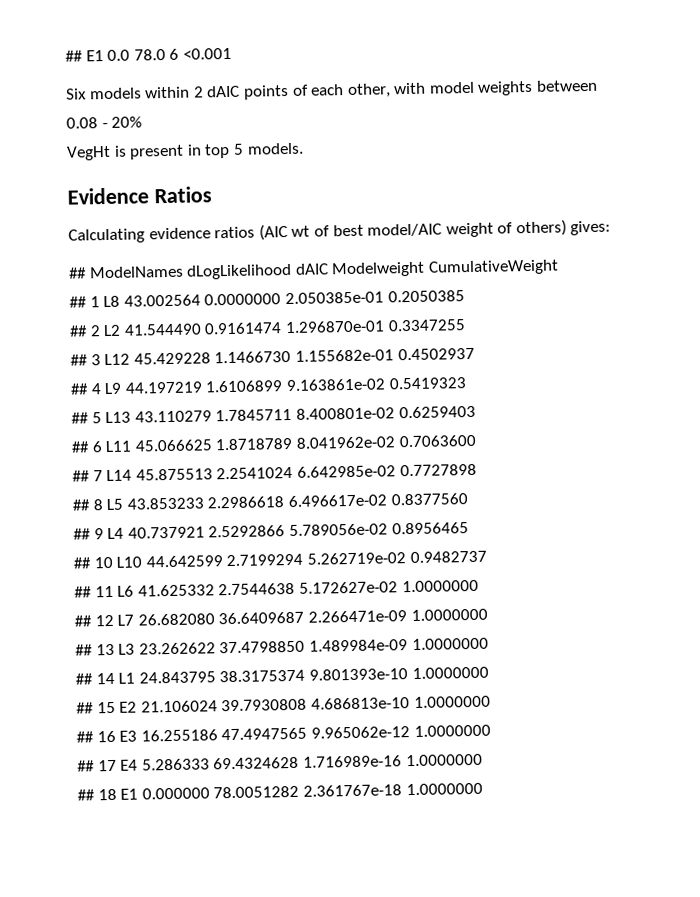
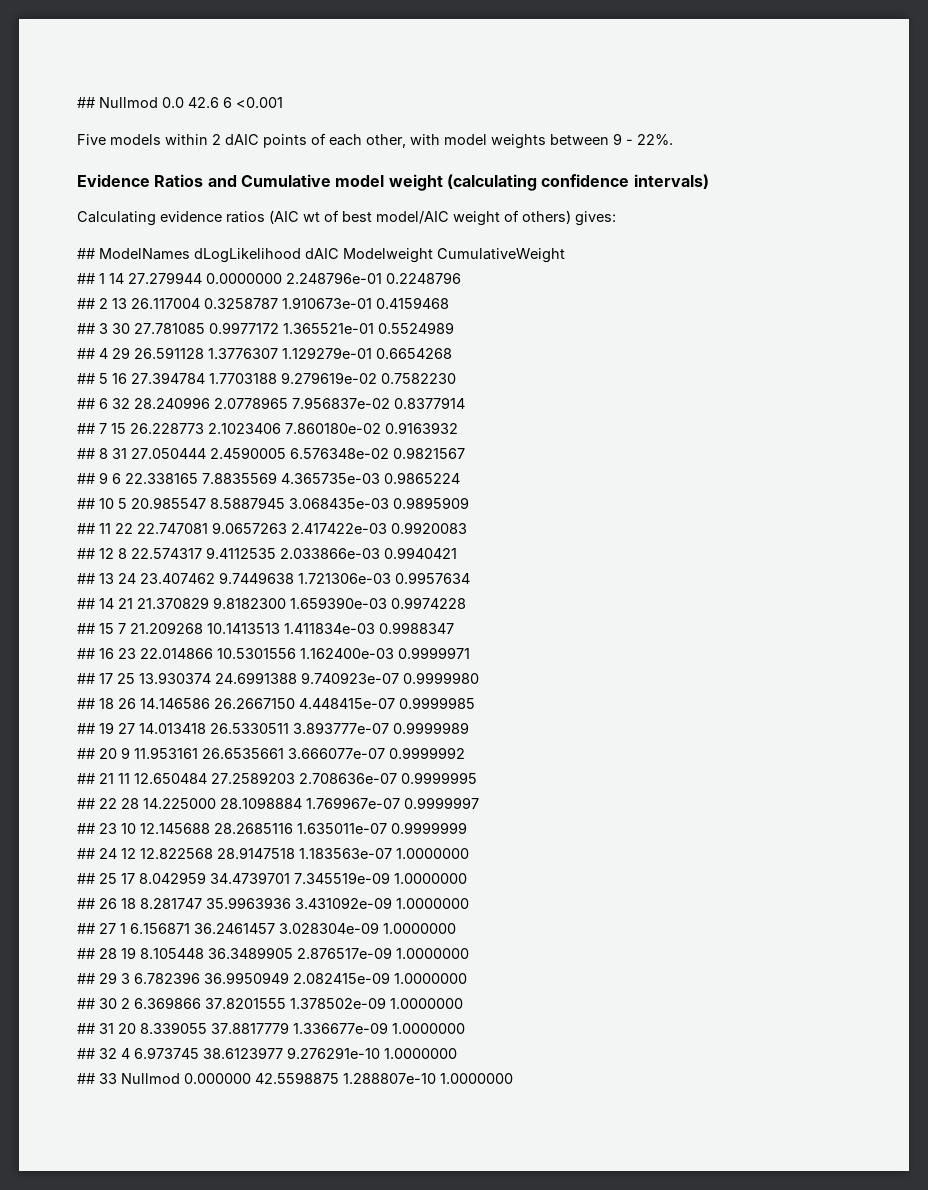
- ## E1 0.0 78.0 6 <0.001
+ ## Nullmod 0.0 42.6 6 <0.001
- Six models within 2 dAIC points of each other, with model weights between 0.08 - 20%
- VegHt is present in top 5 models.
- Evidence Ratios
+ Five models within 2 dAIC points of each other, with model weights between 9 - 22%.
+ Evidence Ratios and Cumulative model weight (calculating confidence intervals)
- ## 1 L8 43.002564 0.0000000 2.050385e-01 0.2050385
- ## 2 L2 41.544490 0.9161474 1.296870e-01 0.3347255
- ## 3 L12 45.429228 1.1466730 1.155682e-01 0.4502937
- ## 4 L9 44.197219 1.6106899 9.163861e-02 0.5419323
- ## 5 L13 43.110279 1.7845711 8.400801e-02 0.6259403
- ## 6 L11 45.066625 1.8718789 8.041962e-02 0.7063600
- ## 7 L14 45.875513 2.2541024 6.642985e-02 0.7727898
- ## 8 L5 43.853233 2.2986618 6.496617e-02 0.8377560
- ## 9 L4 40.737921 2.5292866 5.789056e-02 0.8956465
- ## 10 L10 44.642599 2.7199294 5.262719e-02 0.9482737
- ## 11 L6 41.625332 2.7544638 5.172627e-02 1.0000000
- ## 12 L7 26.682080 36.6409687 2.266471e-09 1.0000000
- ## 13 L3 23.262622 37.4798850 1.489984e-09 1.0000000
- ## 14 L1 24.843795 38.3175374 9.801393e-10 1.0000000
- ## 15 E2 21.106024 39.7930808 4.686813e-10 1.0000000
- ## 16 E3 16.255186 47.4947565 9.965062e-12 1.0000000
- ## 17 E4 5.286333 69.4324628 1.716989e-16 1.0000000
- ## 18 E1 0.000000 78.0051282 2.361767e-18 1.0000000
+ ## 1 14 27.279944 0.0000000 2.248796e-01 0.2248796
+ ## 2 13 26.117004 0.3258787 1.910673e-01 0.4159468
+ ## 3 30 27.781085 0.9977172 1.365521e-01 0.5524989
+ ## 4 29 26.591128 1.3776307 1.129279e-01 0.6654268
+ ## 5 16 27.394784 1.7703188 9.279619e-02 0.7582230
+ ## 6 32 28.240996 2.0778965 7.956837e-02 0.8377914
+ ## 7 15 26.228773 2.1023406 7.860180e-02 0.9163932
+ ## 8 31 27.050444 2.4590005 6.576348e-02 0.9821567
+ ## 9 6 22.338165 7.8835569 4.365735e-03 0.9865224
+ ## 10 5 20.985547 8.5887945 3.068435e-03 0.9895909
+ ## 11 22 22.747081 9.0657263 2.417422e-03 0.9920083
+ ## 12 8 22.574317 9.4112535 2.033866e-03 0.9940421
+ ## 13 24 23.407462 9.7449638 1.721306e-03 0.9957634
+ ## 14 21 21.370829 9.8182300 1.659390e-03 0.9974228
+ ## 15 7 21.209268 10.1413513 1.411834e-03 0.9988347
+ ## 16 23 22.014866 10.5301556 1.162400e-03 0.9999971
+ ## 17 25 13.930374 24.6991388 9.740923e-07 0.9999980
+ ## 18 26 14.146586 26.2667150 4.448415e-07 0.9999985
+ ## 19 27 14.013418 26.5330511 3.893777e-07 0.9999989
+ ## 20 9 11.953161 26.6535661 3.666077e-07 0.9999992
+ ## 21 11 12.650484 27.2589203 2.708636e-07 0.9999995
+ ## 22 28 14.225000 28.1098884 1.769967e-07 0.9999997
+ ## 23 10 12.145688 28.2685116 1.635011e-07 0.9999999
+ ## 24 12 12.822568 28.9147518 1.183563e-07 1.0000000
+ ## 25 17 8.042959 34.4739701 7.345519e-09 1.0000000
+ ## 26 18 8.281747 35.9963936 3.431092e-09 1.0000000
+ ## 27 1 6.156871 36.2461457 3.028304e-09 1.0000000
+ ## 28 19 8.105448 36.3489905 2.876517e-09 1.0000000
+ ## 29 3 6.782396 36.9950949 2.082415e-09 1.0000000
+ ## 30 2 6.369866 37.8201555 1.378502e-09 1.0000000
+ ## 31 20 8.339055 37.8817779 1.336677e-09 1.0000000
+ ## 32 4 6.973745 38.6123977 9.276291e-10 1.0000000
+ ## 33 Nullmod 0.000000 42.5598875 1.288807e-10 1.0000000

